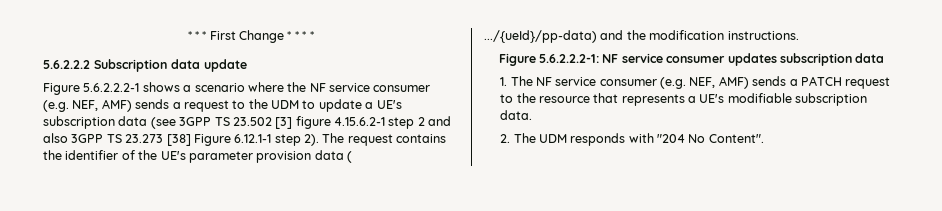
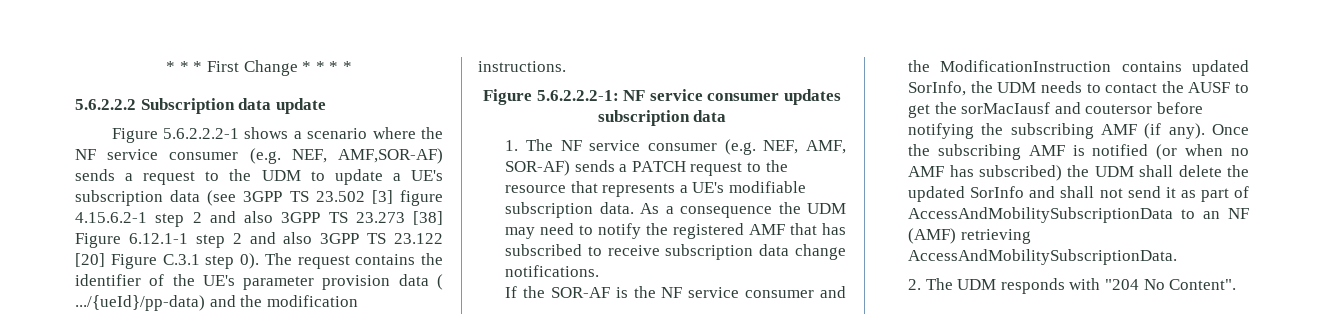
- Figure 5.6.2.2.2-1 shows a scenario where the NF service consumer (e.g. NEF, AMF) sends a request to the UDM to update a UE's subscription data (see 3GPP TS 23.502 [3] figure 4.15.6.2-1 step 2 and also 3GPP TS 23.273 [38] Figure 6.12.1-1 step 2).
+ Figure 5.6.2.2.2-1 shows a scenario where the NF service consumer (e.g. NEF, AMF,SOR-AF) sends a request to the UDM to update a UE's subscription data (see 3GPP TS 23.502 [3] figure 4.15.6.2-1 step 2 and also 3GPP TS 23.273 [38] Figure 6.12.1-1 step 2 and also 3GPP TS 23.122 [20] Figure C.3.1 step 0).
- 1. The NF service consumer (e.g. NEF, AMF) sends a PATCH request to the resource that represents a UE's modifiable subscription data.
+ 1. The NF service consumer (e.g. NEF, AMF, SOR-AF) sends a PATCH request to the resource that represents a UE's modifiable subscription data. As a consequence the UDM may need to notify the registered AMF that has subscribed to receive subscription data change notifications.
+ If the SOR-AF is the NF service consumer and the ModificationInstruction contains updated SorInfo, the UDM needs to contact the AUSF to get the sorMacIausf and coutersor before notifying the subscribing AMF (if any). Once the subscribing AMF is notified (or when no AMF has subscribed) the UDM shall delete the updated SorInfo and shall not send it as part of AccessAndMobilitySubscriptionData to an NF (AMF) retrieving AccessAndMobilitySubscriptionData.

